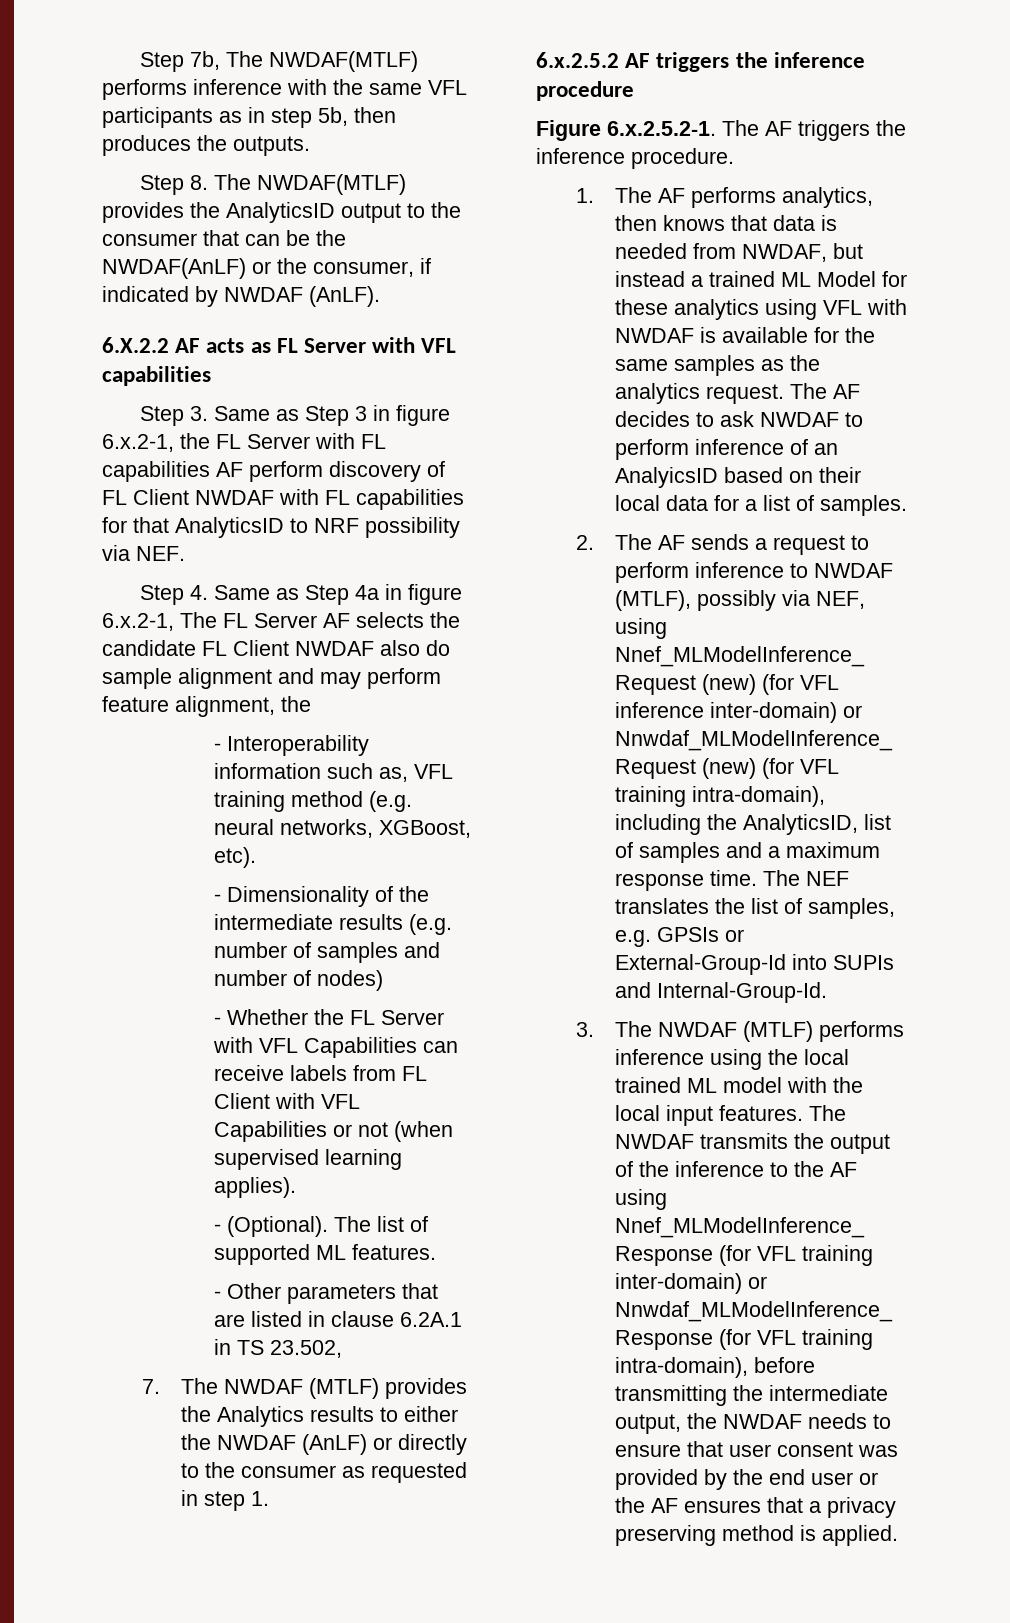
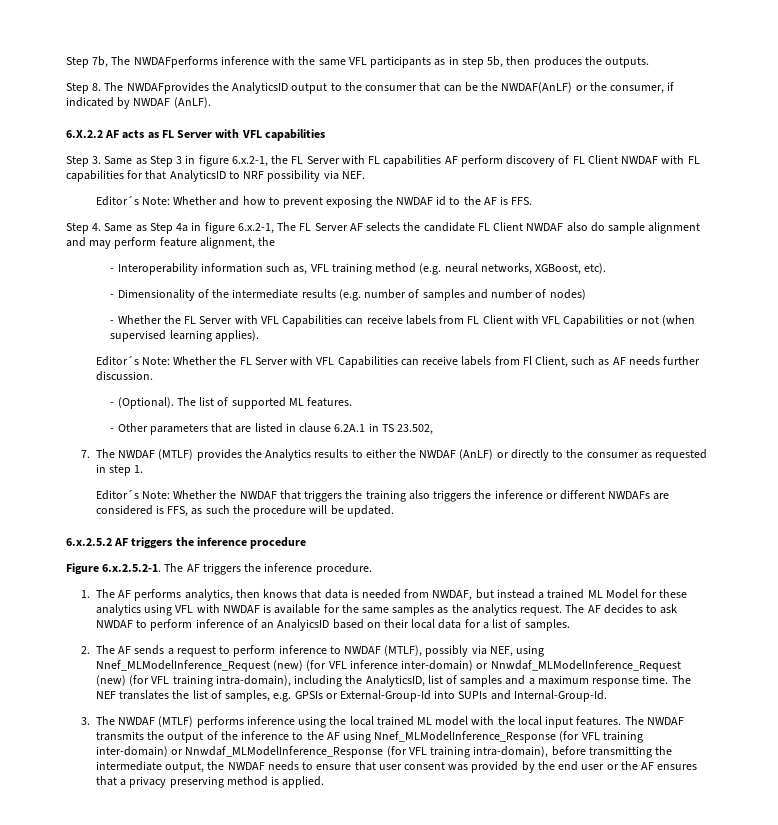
- Step 7b, The NWDAF(MTLF) performs inference with the same VFL participants as in step 5b, then produces the outputs.
+ Step 7b, The NWDAFperforms inference with the same VFL participants as in step 5b, then produces the outputs.
- Step 8. The NWDAF(MTLF) provides the AnalyticsID output to the consumer that can be the NWDAF(AnLF) or the consumer, if indicated by NWDAF (AnLF).
+ Step 8. The NWDAFprovides the AnalyticsID output to the consumer that can be the NWDAF(AnLF) or the consumer, if indicated by NWDAF (AnLF).
+ Editor´s Note: Whether and how to prevent exposing the NWDAF id to the AF is FFS.
+ Editor´s Note: Whether the FL Server with VFL Capabilities can receive labels from Fl Client, such as AF needs further discussion.
+ Editor´s Note: Whether the NWDAF that triggers the training also triggers the inference or different NWDAFs are considered is FFS, as such the procedure will be updated.

